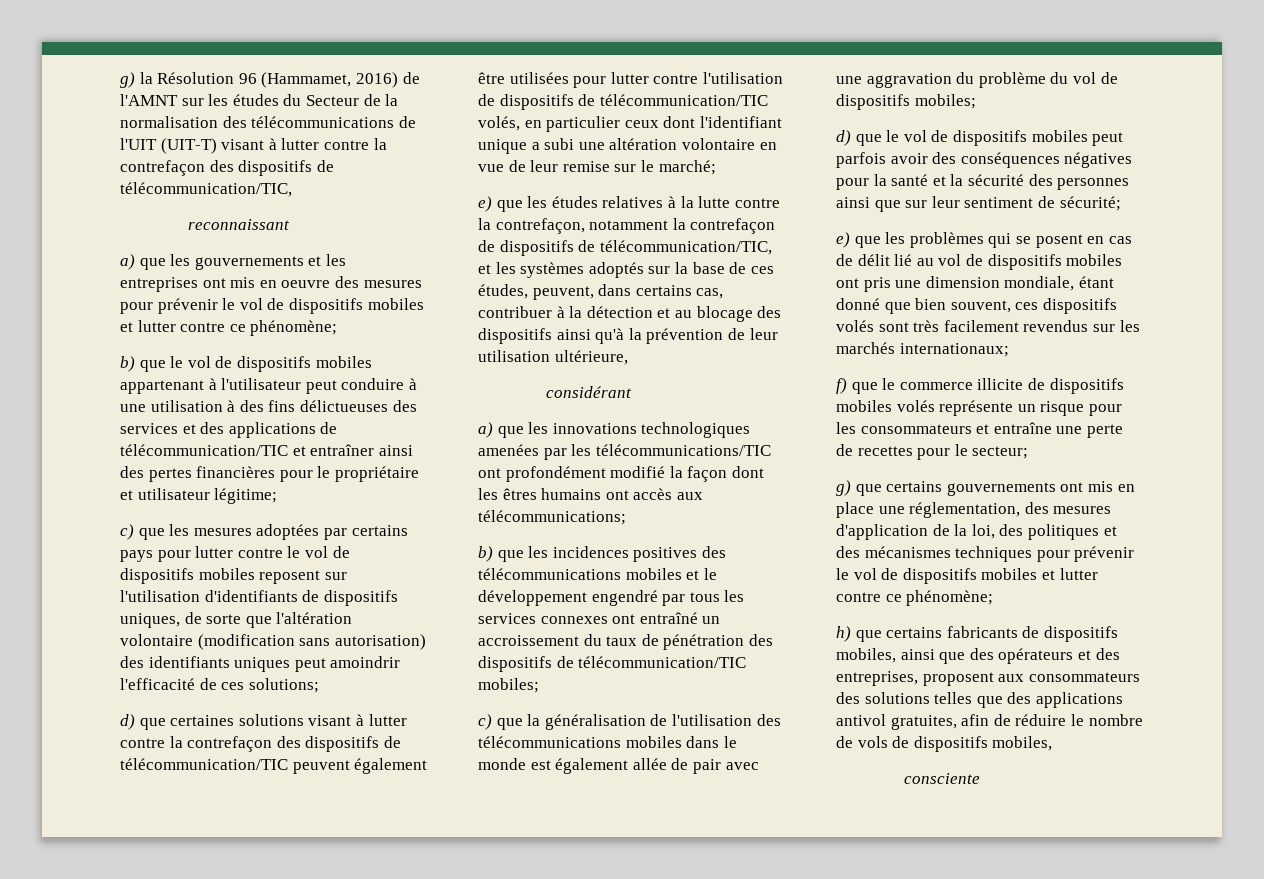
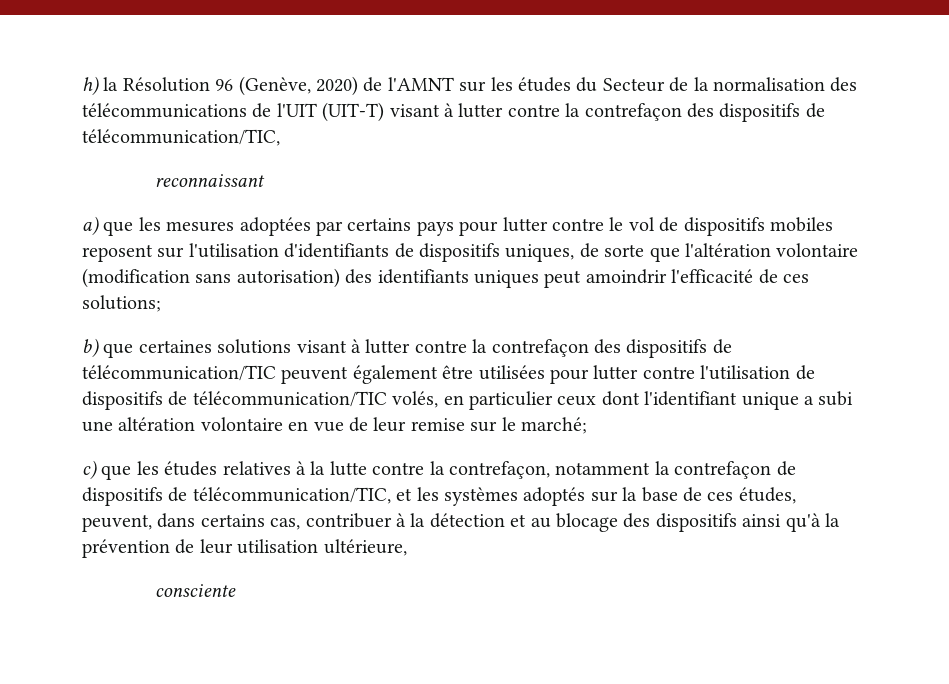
- g) la Résolution 96 (Hammamet, 2016) de l'AMNT sur les études du Secteur de la normalisation des télécommunications de l'UIT (UIT-T) visant à lutter contre la contrefaçon des dispositifs de télécommunication/TIC,
+ h) la Résolution 96 (Genève, 2020) de l'AMNT sur les études du Secteur de la normalisation des télécommunications de l'UIT (UIT-T) visant à lutter contre la contrefaçon des dispositifs de télécommunication/TIC,
- a) que les gouvernements et les entreprises ont mis en oeuvre des mesures pour prévenir le vol de dispositifs mobiles et lutter contre ce phénomène;
- b) que le vol de dispositifs mobiles appartenant à l'utilisateur peut conduire à une utilisation à des fins délictueuses des services et des applications de télécommunication/TIC et entraîner ainsi des pertes financières pour le propriétaire et utilisateur légitime;
- c) que les mesures adoptées par certains pays pour lutter contre le vol de dispositifs mobiles reposent sur l'utilisation d'identifiants de dispositifs uniques, de sorte que l'altération volontaire (modification sans autorisation) des identifiants uniques peut amoindrir l'efficacité de ces solutions;
+ a) que les mesures adoptées par certains pays pour lutter contre le vol de dispositifs mobiles reposent sur l'utilisation d'identifiants de dispositifs uniques, de sorte que l'altération volontaire (modification sans autorisation) des identifiants uniques peut amoindrir l'efficacité de ces solutions;
- d) que certaines solutions visant à lutter contre la contrefaçon des dispositifs de télécommunication/TIC peuvent également être utilisées pour lutter contre l'utilisation de dispositifs de télécommunication/TIC volés, en particulier ceux dont l'identifiant unique a subi une altération volontaire en vue de leur remise sur le marché;
+ b) que certaines solutions visant à lutter contre la contrefaçon des dispositifs de télécommunication/TIC peuvent également être utilisées pour lutter contre l'utilisation de dispositifs de télécommunication/TIC volés, en particulier ceux dont l'identifiant unique a subi une altération volontaire en vue de leur remise sur le marché;
- e) que les études relatives à la lutte contre la contrefaçon, notamment la contrefaçon de dispositifs de télécommunication/TIC, et les systèmes adoptés sur la base de ces études, peuvent, dans certains cas, contribuer à la détection et au blocage des dispositifs ainsi qu'à la prévention de leur utilisation ultérieure,
+ c) que les études relatives à la lutte contre la contrefaçon, notamment la contrefaçon de dispositifs de télécommunication/TIC, et les systèmes adoptés sur la base de ces études, peuvent, dans certains cas, contribuer à la détection et au blocage des dispositifs ainsi qu'à la prévention de leur utilisation ultérieure,
- considérant
- a) que les innovations technologiques amenées par les télécommunications/TIC ont profondément modifié la façon dont les êtres humains ont accès aux télécommunications;
- b) que les incidences positives des télécommunications mobiles et le développement engendré par tous les services connexes ont entraîné un accroissement du taux de pénétration des dispositifs de télécommunication/TIC mobiles;
- c) que la généralisation de l'utilisation des télécommunications mobiles dans le monde est également allée de pair avec une aggravation du problème du vol de dispositifs mobiles;
- d) que le vol de dispositifs mobiles peut parfois avoir des conséquences négatives pour la santé et la sécurité des personnes ainsi que sur leur sentiment de sécurité;
- e) que les problèmes qui se posent en cas de délit lié au vol de dispositifs mobiles ont pris une dimension mondiale, étant donné que bien souvent, ces dispositifs volés sont très facilement revendus sur les marchés internationaux;
- f) que le commerce illicite de dispositifs mobiles volés représente un risque pour les consommateurs et entraîne une perte de recettes pour le secteur;
- g) que certains gouvernements ont mis en place une réglementation, des mesures d'application de la loi, des politiques et des mécanismes techniques pour prévenir le vol de dispositifs mobiles et lutter contre ce phénomène;
- h) que certains fabricants de dispositifs mobiles, ainsi que des opérateurs et des entreprises, proposent aux consommateurs des solutions telles que des applications antivol gratuites, afin de réduire le nombre de vols de dispositifs mobiles,

